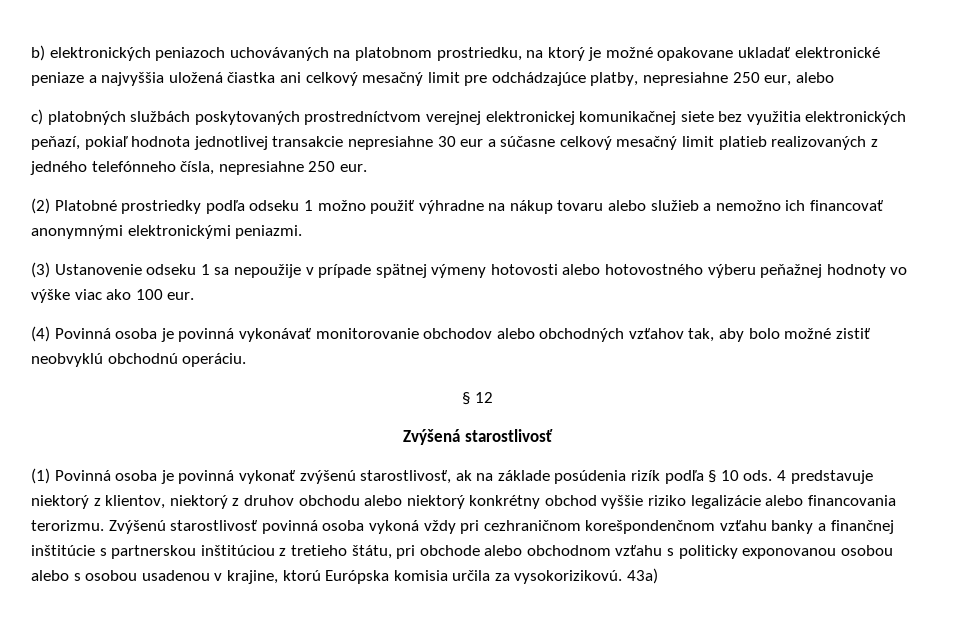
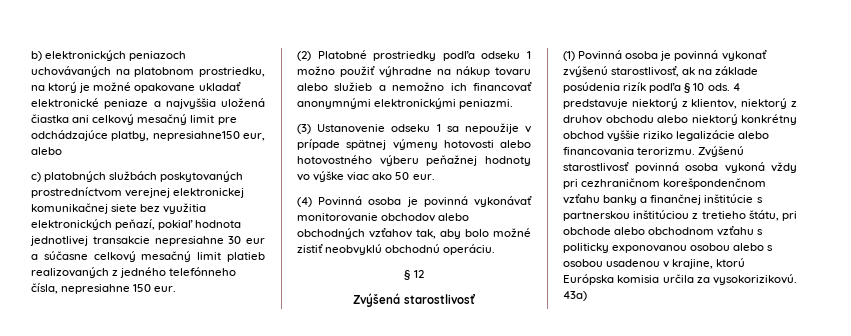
- b) elektronických peniazoch uchovávaných na platobnom prostriedku, na ktorý je možné opakovane ukladať elektronické peniaze a najvyššia uložená čiastka ani celkový mesačný limit pre odchádzajúce platby, nepresiahne 250 eur, alebo
+ b) elektronických peniazoch uchovávaných na platobnom prostriedku, na ktorý je možné opakovane ukladať elektronické peniaze a najvyššia uložená čiastka ani celkový mesačný limit pre odchádzajúce platby, nepresiahne150 eur, alebo
- c) platobných službách poskytovaných prostredníctvom verejnej elektronickej komunikačnej siete bez využitia elektronických peňazí, pokiaľ hodnota jednotlivej transakcie nepresiahne 30 eur a súčasne celkový mesačný limit platieb realizovaných z jedného telefónneho čísla, nepresiahne 250 eur.
+ c) platobných službách poskytovaných prostredníctvom verejnej elektronickej komunikačnej siete bez využitia elektronických peňazí, pokiaľ hodnota jednotlivej transakcie nepresiahne 30 eur a súčasne celkový mesačný limit platieb realizovaných z jedného telefónneho čísla, nepresiahne 150 eur.
- (3) Ustanovenie odseku 1 sa nepoužije v prípade spätnej výmeny hotovosti alebo hotovostného výberu peňažnej hodnoty vo výške viac ako 100 eur.
+ (3) Ustanovenie odseku 1 sa nepoužije v prípade spätnej výmeny hotovosti alebo hotovostného výberu peňažnej hodnoty vo výške viac ako 50 eur.

